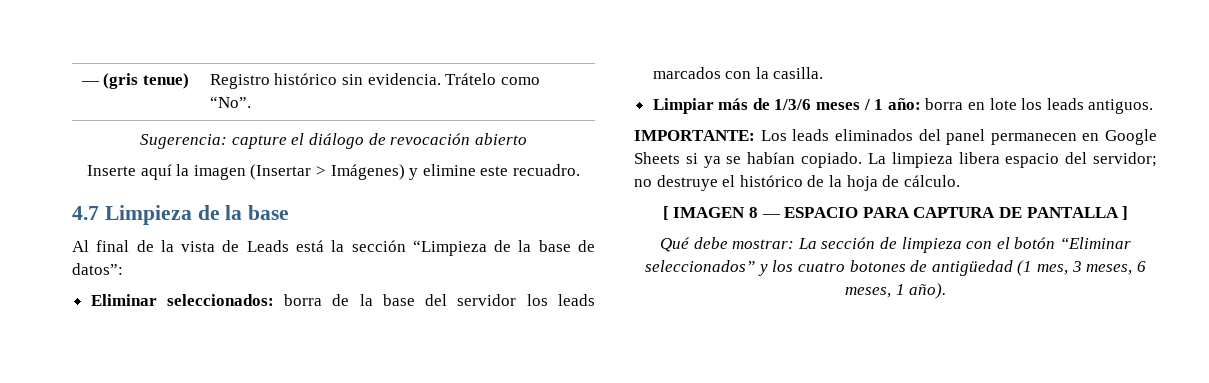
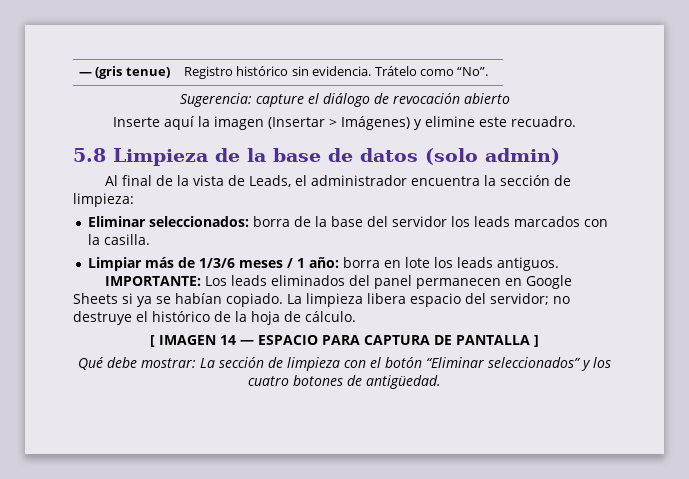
- 4.7 Limpieza de la base
+ 5.8 Limpieza de la base de datos (solo admin)
- Al final de la vista de Leads está la sección “Limpieza de la base de datos”:
+ Al final de la vista de Leads, el administrador encuentra la sección de limpieza:
- [ IMAGEN 8 — ESPACIO PARA CAPTURA DE PANTALLA ]
+ [ IMAGEN 14 — ESPACIO PARA CAPTURA DE PANTALLA ]
- Qué debe mostrar: La sección de limpieza con el botón “Eliminar seleccionados” y los cuatro botones de antigüedad (1 mes, 3 meses, 6 meses, 1 año).
+ Qué debe mostrar: La sección de limpieza con el botón “Eliminar seleccionados” y los cuatro botones de antigüedad.

